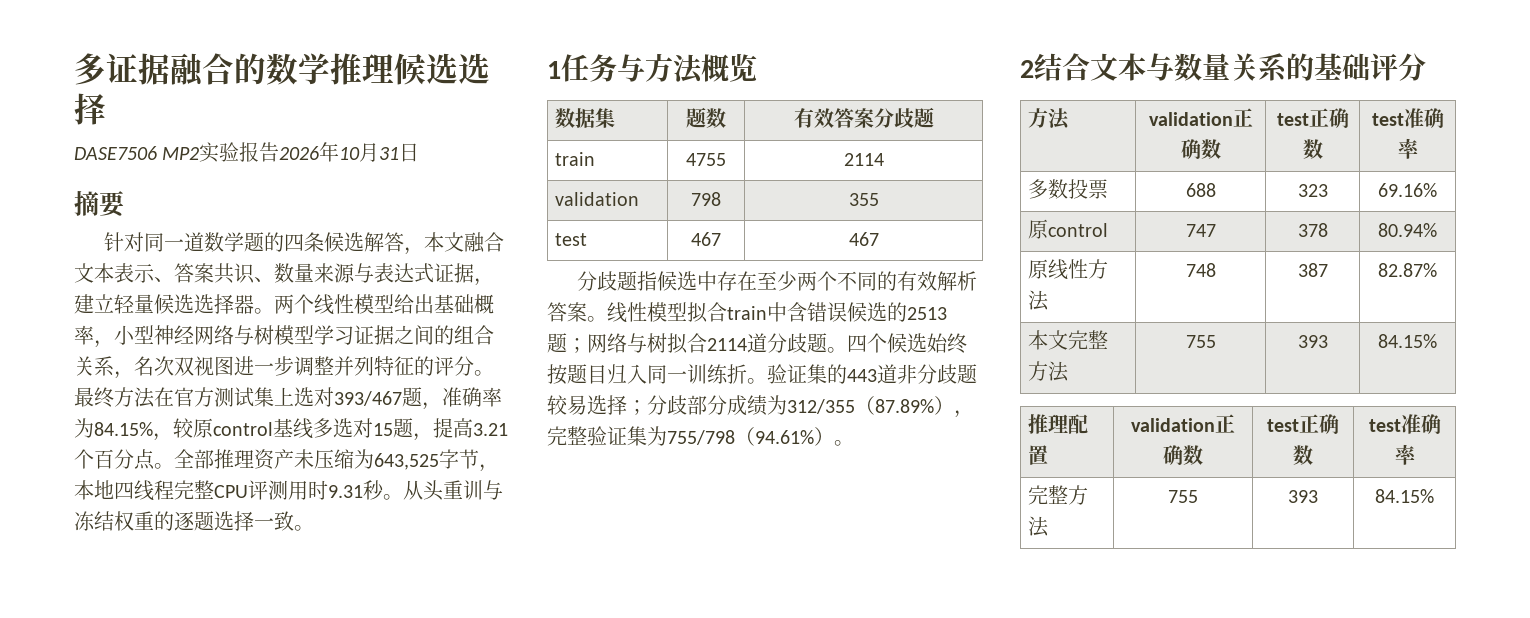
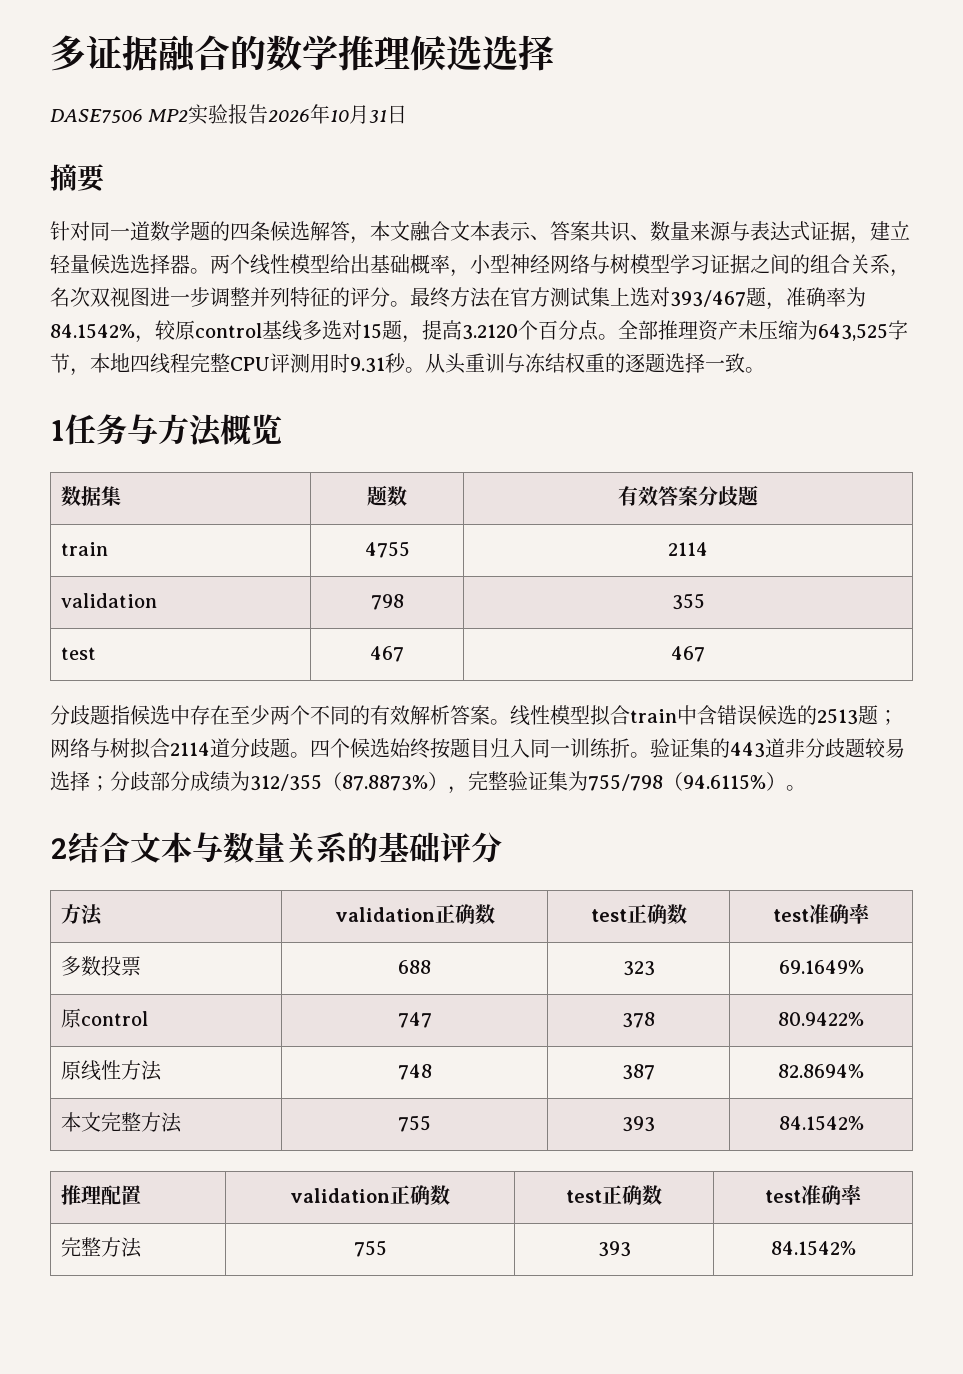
- 最终方法在官方测试集上选对393/467题，准确率为84.15%，较原control基线多选对15题，提高3.21个百分点。
+ 最终方法在官方测试集上选对393/467题，准确率为84.1542%，较原control基线多选对15题，提高3.2120个百分点。
- 验证集的443道非分歧题较易选择；分歧部分成绩为312/355（87.89%），完整验证集为755/798（94.61%）。
+ 验证集的443道非分歧题较易选择；分歧部分成绩为312/355（87.8873%），完整验证集为755/798（94.6115%）。
- 多数投票 | 688 | 323 | 69.16%
+ 多数投票 | 688 | 323 | 69.1649%
- 原control | 747 | 378 | 80.94%
+ 原control | 747 | 378 | 80.9422%
- 原线性方法 | 748 | 387 | 82.87%
+ 原线性方法 | 748 | 387 | 82.8694%
- 本文完整方法 | 755 | 393 | 84.15%
+ 本文完整方法 | 755 | 393 | 84.1542%
  推理配置 | validation正确数 | test正确数 | test准确率
- 完整方法 | 755 | 393 | 84.15%
+ 完整方法 | 755 | 393 | 84.1542%

